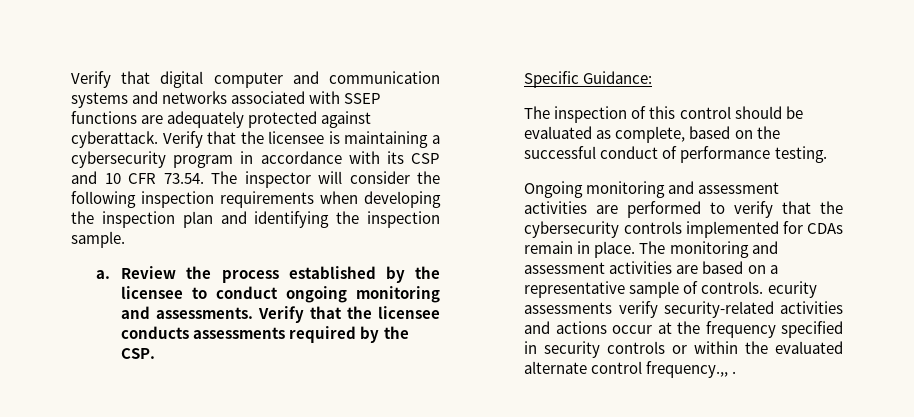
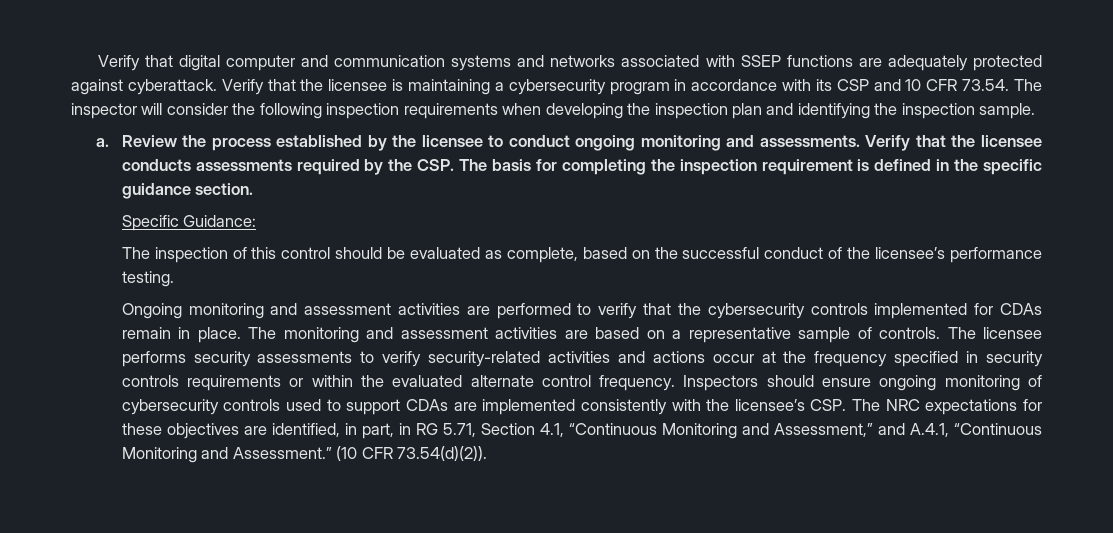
- Verify that the licensee conducts assessments required by the CSP.
+ Verify that the licensee conducts assessments required by the CSP. The basis for completing the inspection requirement is defined in the specific guidance section.
- The inspection of this control should be evaluated as complete, based on the successful conduct of performance testing.
+ The inspection of this control should be evaluated as complete, based on the successful conduct of the licensee’s performance testing.
- The monitoring and assessment activities are based on a representative sample of controls. ecurity assessments verify security-related activities and actions occur at the frequency specified in security controls or within the evaluated alternate control frequency.,, .
+ The monitoring and assessment activities are based on a representative sample of controls. The licensee performs security assessments to verify security-related activities and actions occur at the frequency specified in security controls requirements or within the evaluated alternate control frequency. Inspectors should ensure ongoing monitoring of cybersecurity controls used to support CDAs are implemented consistently with the licensee’s CSP. The NRC expectations for these objectives are identified, in part, in RG 5.71, Section 4.1, “Continuous Monitoring and Assessment,” and A.4.1, “Continuous Monitoring and Assessment.” (10 CFR 73.54(d)(2)).

